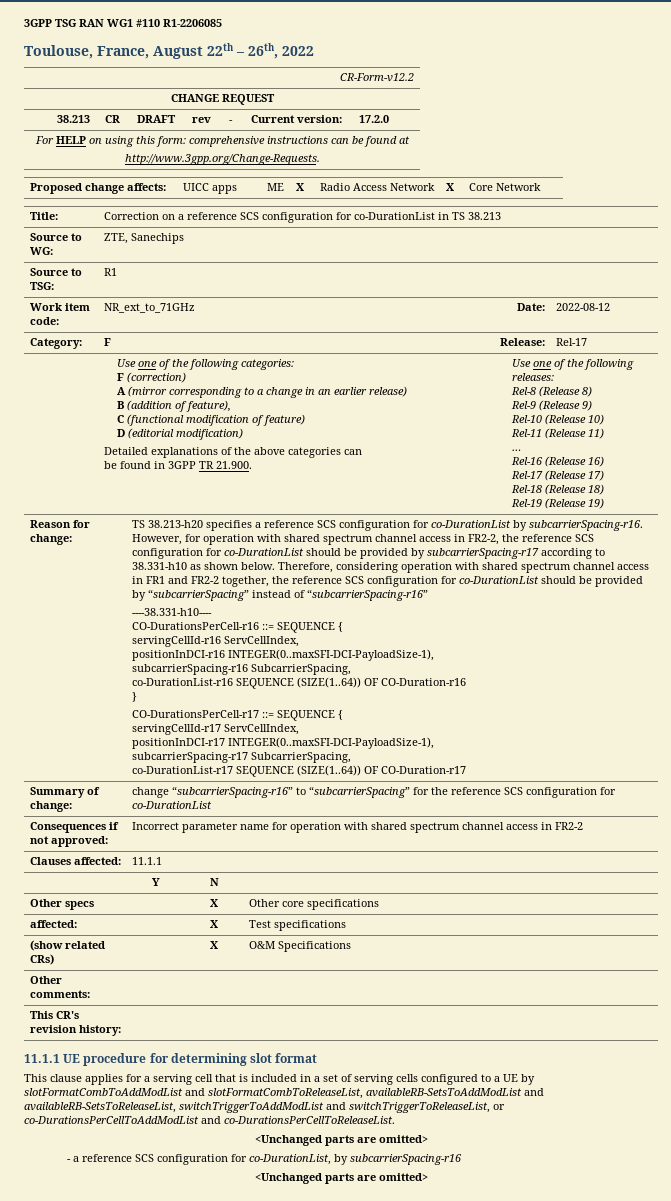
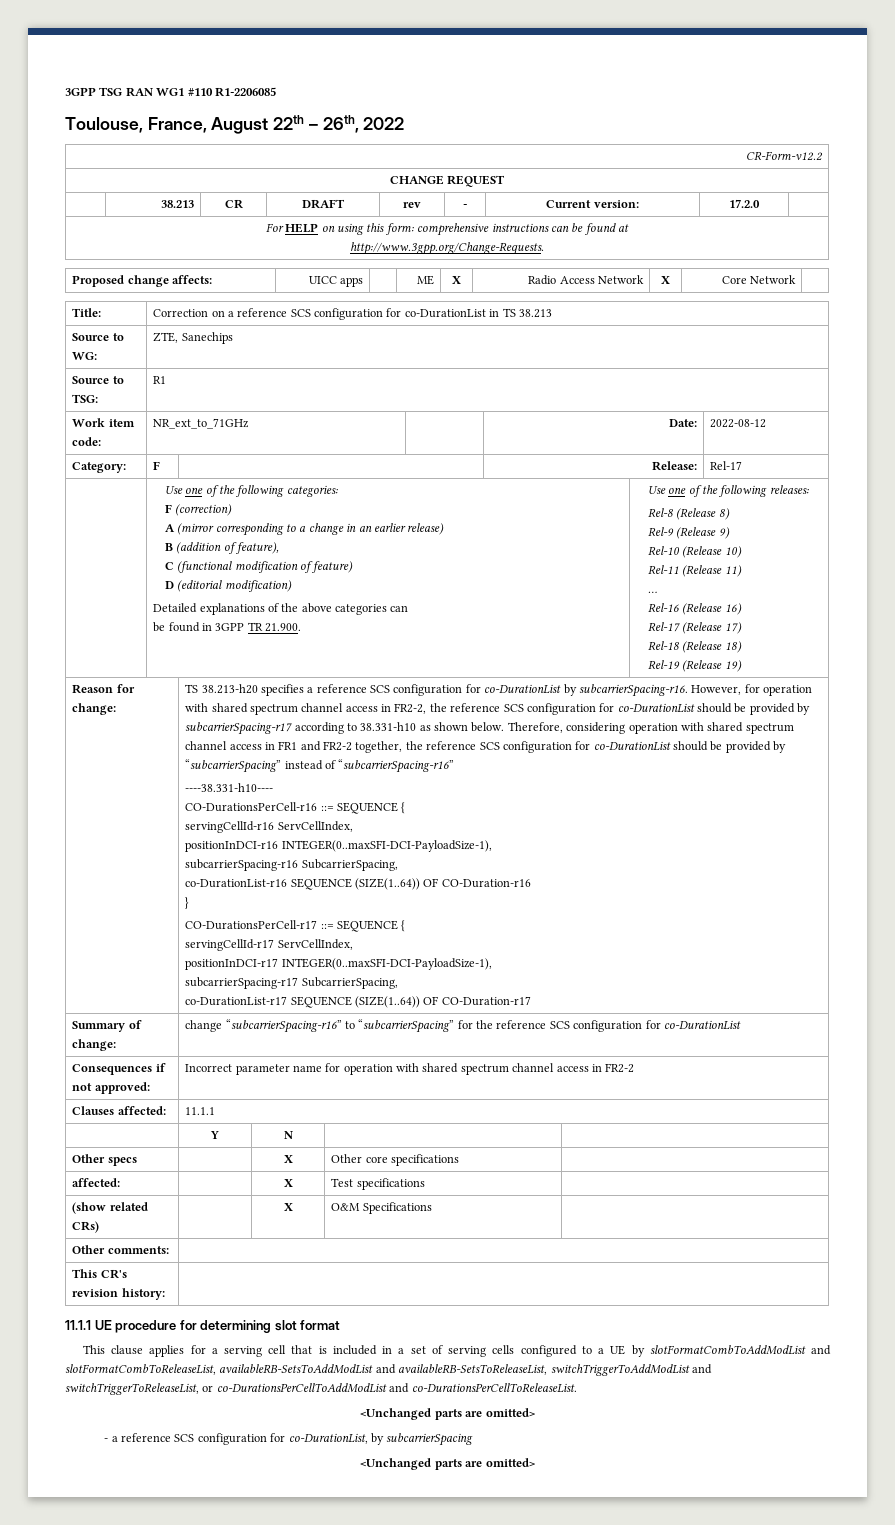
- - a reference SCS configuration for co-DurationList, by subcarrierSpacing-r16
+ - a reference SCS configuration for co-DurationList, by subcarrierSpacing

